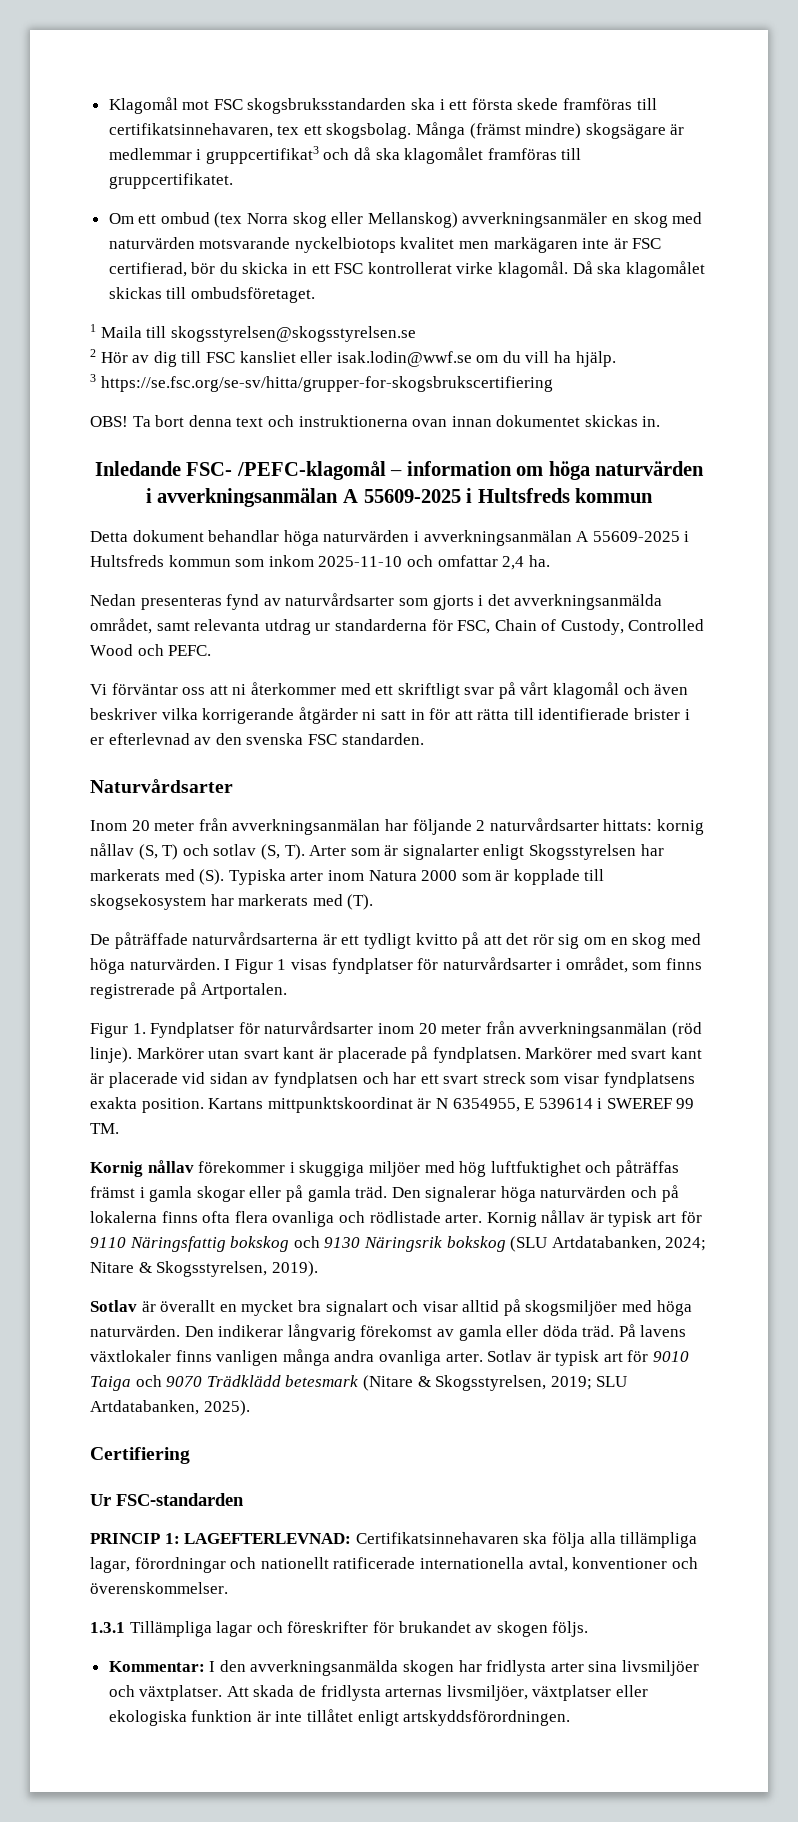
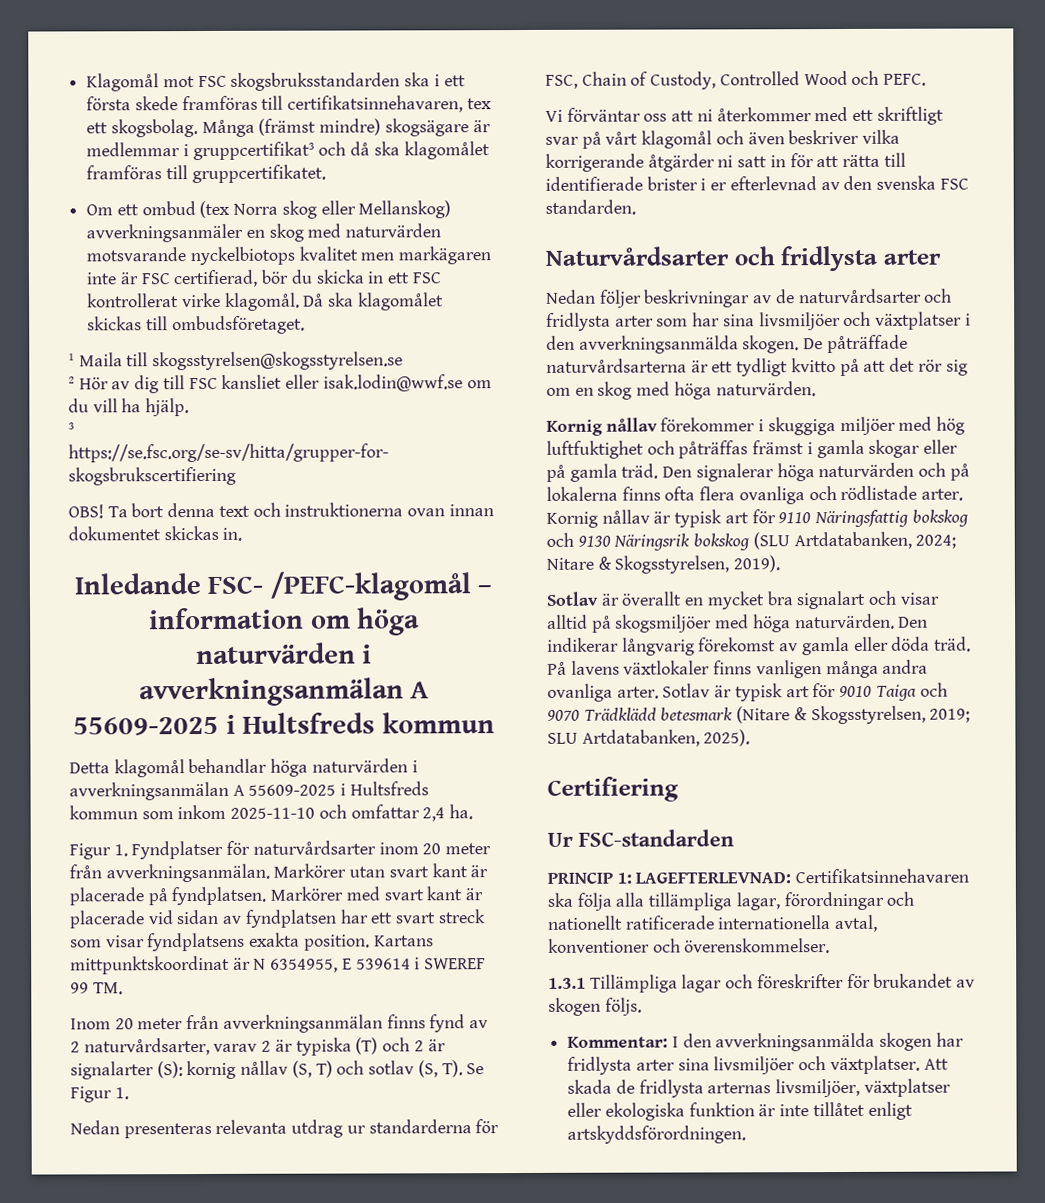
- Detta dokument behandlar höga naturvärden i avverkningsanmälan A 55609-2025 i Hultsfreds kommun som inkom 2025-11-10 och omfattar 2,4 ha.
+ Detta klagomål behandlar höga naturvärden i avverkningsanmälan A 55609-2025 i Hultsfreds kommun som inkom 2025-11-10 och omfattar 2,4 ha.
- Nedan presenteras fynd av naturvårdsarter som gjorts i det avverkningsanmälda området, samt relevanta utdrag ur standarderna för FSC, Chain of Custody, Controlled Wood och PEFC.
+ Figur 1. Fyndplatser för naturvårdsarter inom 20 meter från avverkningsanmälan. Markörer utan svart kant är placerade på fyndplatsen. Markörer med svart kant är placerade vid sidan av fyndplatsen har ett svart streck som visar fyndplatsens exakta position. Kartans mittpunktskoordinat är N 6354955, E 539614 i SWEREF 99 TM.
+ Inom 20 meter från avverkningsanmälan finns fynd av 2 naturvårdsarter, varav 2 är typiska (T) och 2 är signalarter (S): kornig nållav (S, T) och sotlav (S, T). Se Figur 1.
+ Nedan presenteras relevanta utdrag ur standarderna för FSC, Chain of Custody, Controlled Wood och PEFC.
- Naturvårdsarter
- Inom 20 meter från avverkningsanmälan har följande 2 naturvårdsarter hittats: kornig nållav (S, T) och sotlav (S, T). Arter som är signalarter enligt Skogsstyrelsen har markerats med (S). Typiska arter inom Natura 2000 som är kopplade till skogsekosystem har markerats med (T).
- De påträffade naturvårdsarterna är ett tydligt kvitto på att det rör sig om en skog med höga naturvärden. I Figur 1 visas fyndplatser för naturvårdsarter i området, som finns registrerade på Artportalen.
- Figur 1. Fyndplatser för naturvårdsarter inom 20 meter från avverkningsanmälan (röd linje). Markörer utan svart kant är placerade på fyndplatsen. Markörer med svart kant är placerade vid sidan av fyndplatsen och har ett svart streck som visar fyndplatsens exakta position. Kartans mittpunktskoordinat är N 6354955, E 539614 i SWEREF 99 TM.
+ Naturvårdsarter och fridlysta arter
+ Nedan följer beskrivningar av de naturvårdsarter och fridlysta arter som har sina livsmiljöer och växtplatser i den avverkningsanmälda skogen. De påträffade naturvårdsarterna är ett tydligt kvitto på att det rör sig om en skog med höga naturvärden.

